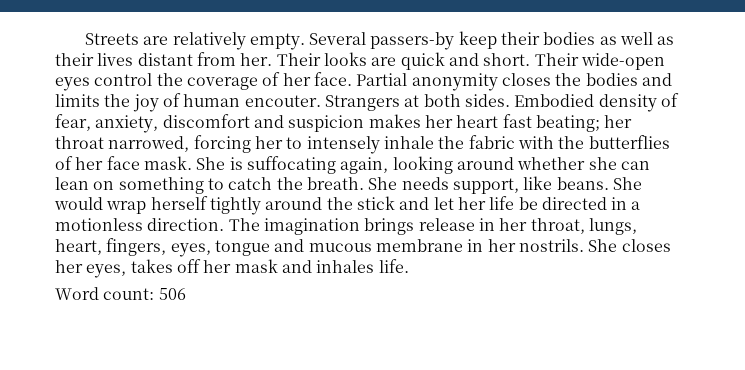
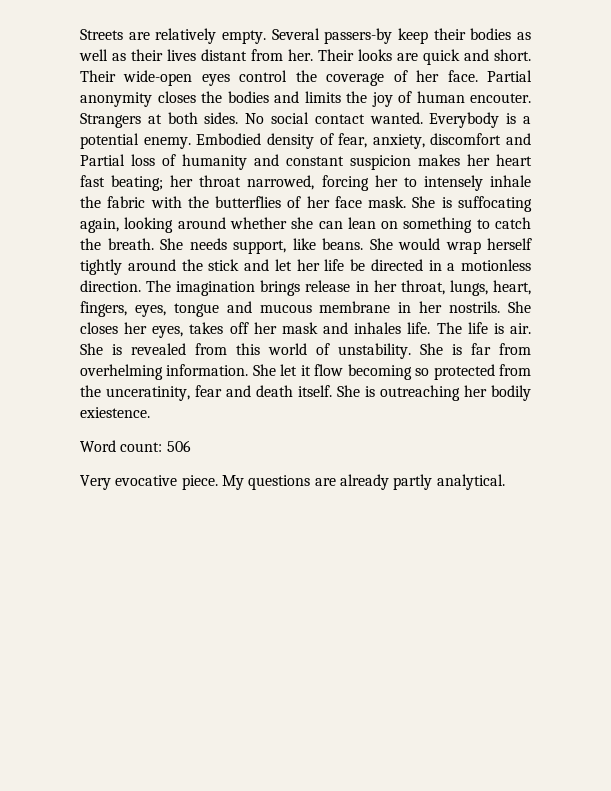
+ No social contact wanted. Everybody is a potential enemy.
- Embodied density of fear, anxiety, discomfort and suspicion makes her heart fast beating; her throat narrowed, forcing her to intensely inhale the fabric with the butterflies of her face mask.
+ Embodied density of fear, anxiety, discomfort and Partial loss of humanity and constant suspicion makes her heart fast beating; her throat narrowed, forcing her to intensely inhale the fabric with the butterflies of her face mask.
- She closes her eyes, takes off her mask and inhales life.
+ She closes her eyes, takes off her mask and inhales life. The life is air. She is revealed from this world of unstability. She is far from overhelming information. She let it flow becoming so protected from the unceratinity, fear and death itself. She is outreaching her bodily exiestence.
  Word count: 506
+ Very evocative piece. My questions are already partly analytical.

